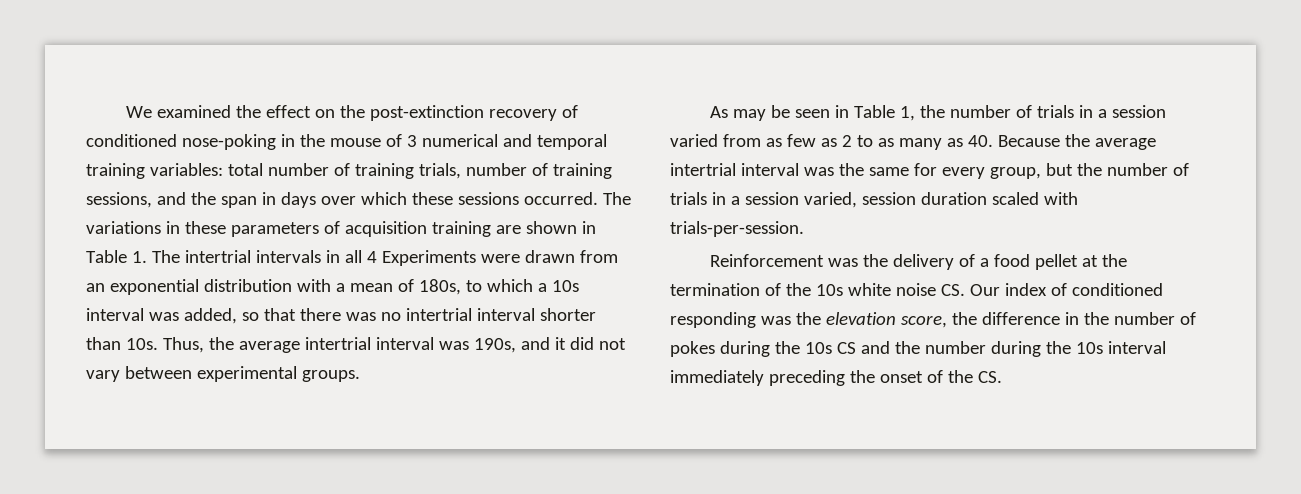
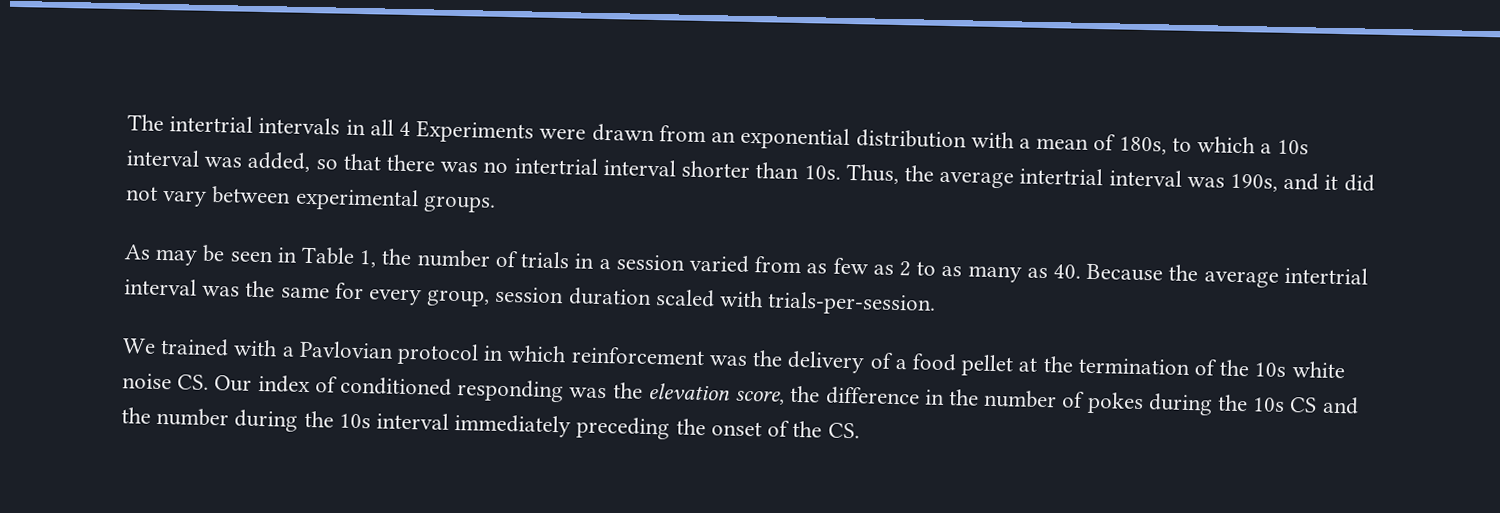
- We examined the effect on the post-extinction recovery of conditioned nose-poking in the mouse of 3 numerical and temporal training variables: total number of training trials, number of training sessions, and the span in days over which these sessions occurred. The variations in these parameters of acquisition training are shown in Table 1. The intertrial intervals in all 4 Experiments were drawn from an exponential distribution with a mean of 180s, to which a 10s interval was added, so that there was no intertrial interval shorter than 10s.
+ The intertrial intervals in all 4 Experiments were drawn from an exponential distribution with a mean of 180s, to which a 10s interval was added, so that there was no intertrial interval shorter than 10s.
- As may be seen in Table 1, the number of trials in a session varied from as few as 2 to as many as 40. Because the average intertrial interval was the same for every group, but the number of trials in a session varied, session duration scaled with trials-per-session.
+ As may be seen in Table 1, the number of trials in a session varied from as few as 2 to as many as 40. Because the average intertrial interval was the same for every group, session duration scaled with trials-per-session.
- Reinforcement was the delivery of a food pellet at the termination of the 10s white noise CS. Our index of conditioned responding was the elevation score, the difference in the number of pokes during the 10s CS and the number during the 10s interval immediately preceding the onset of the CS.
+ We trained with a Pavlovian protocol in which reinforcement was the delivery of a food pellet at the termination of the 10s white noise CS. Our index of conditioned responding was the elevation score, the difference in the number of pokes during the 10s CS and the number during the 10s interval immediately preceding the onset of the CS.

